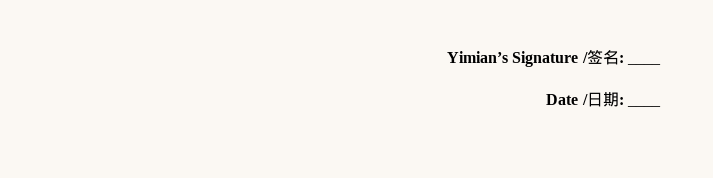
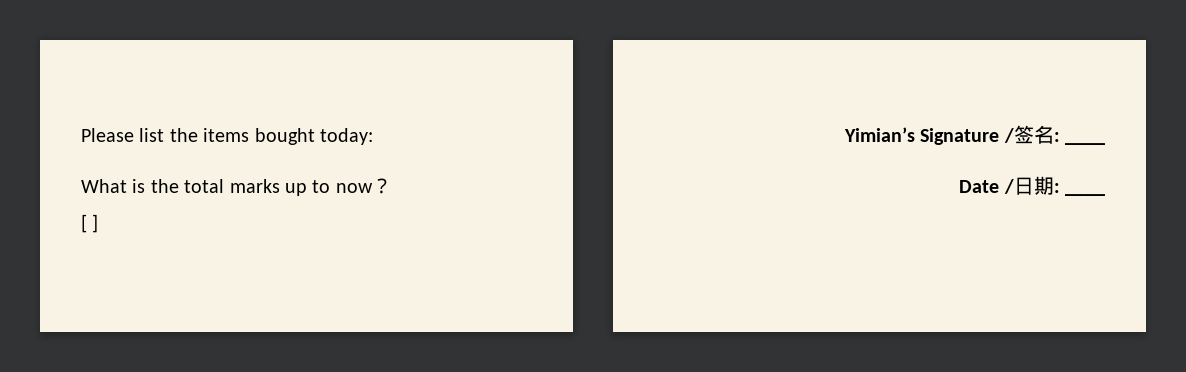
+ Please list the items bought today:
+ What is the total marks up to now？
+ [ ]

